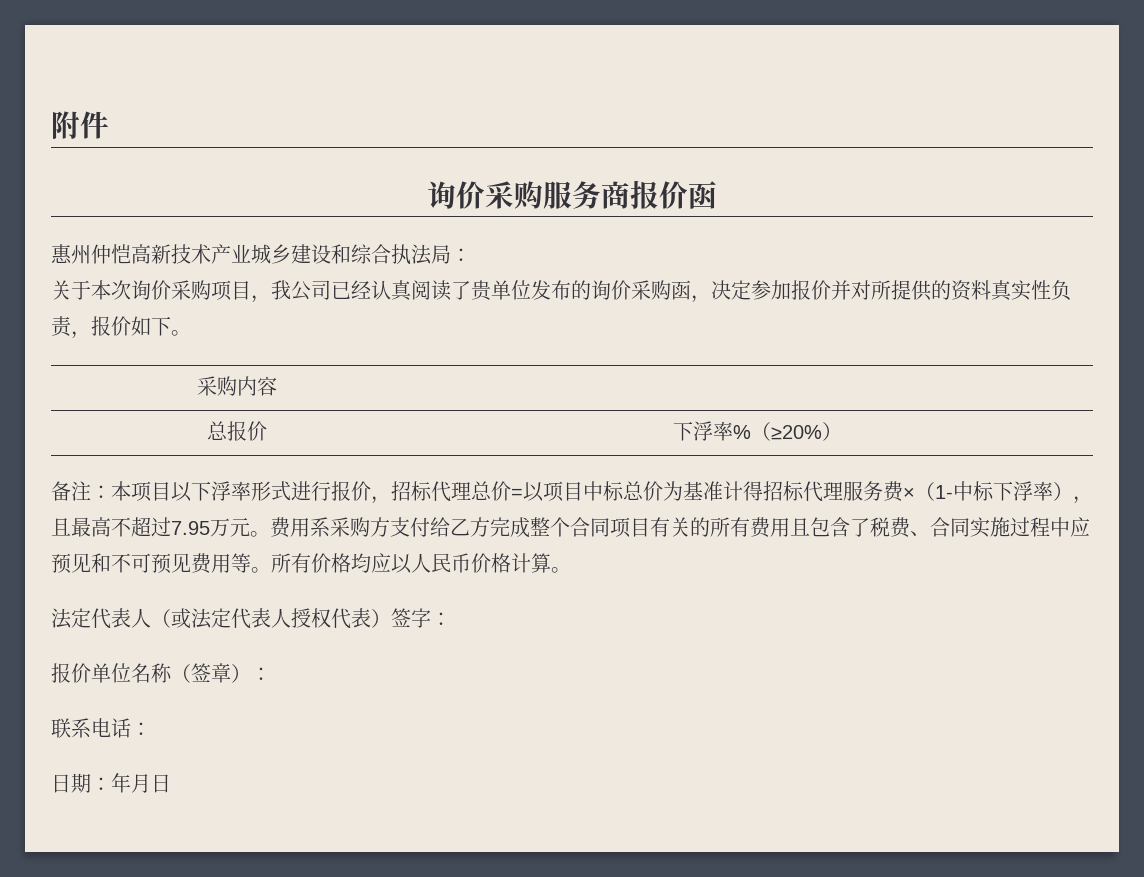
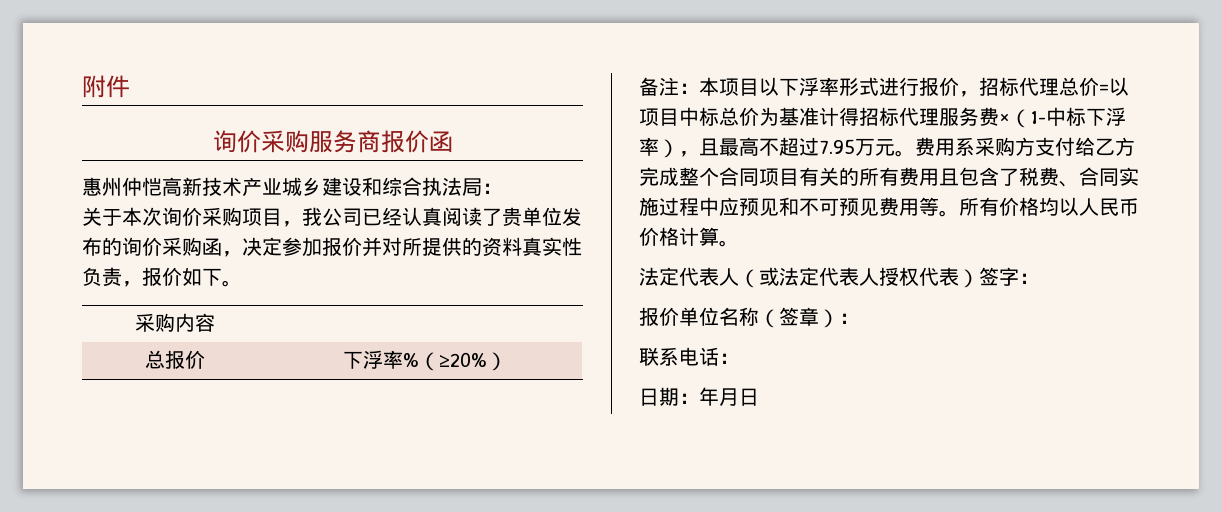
- 所有价格均应以人民币价格计算。
+ 所有价格均以人民币价格计算。

